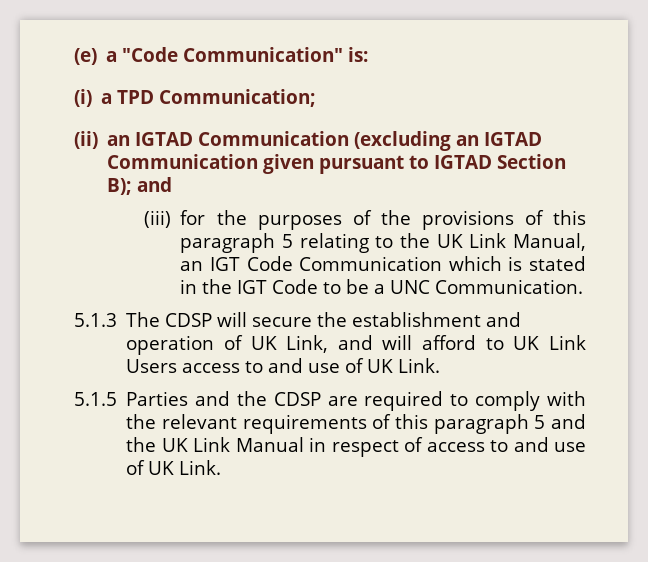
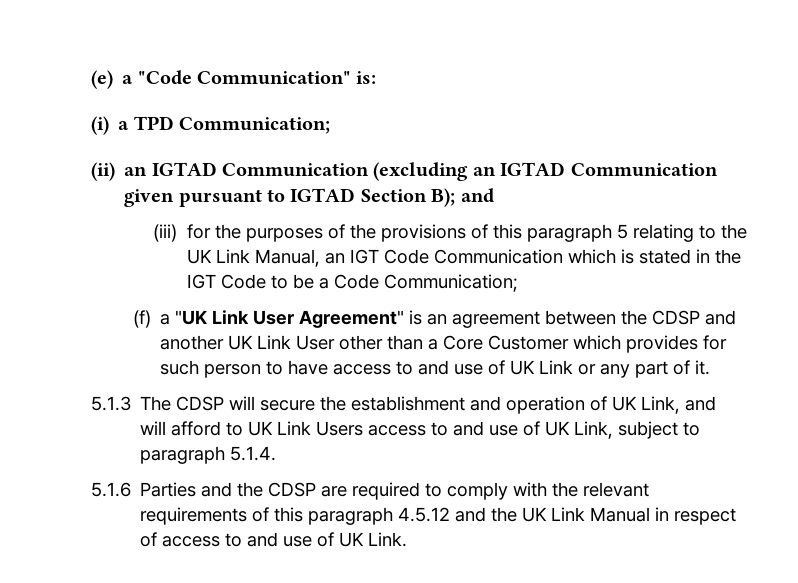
- (iii) for the purposes of the provisions of this paragraph 5 relating to the UK Link Manual, an IGT Code Communication which is stated in the IGT Code to be a UNC Communication.
+ (iii) for the purposes of the provisions of this paragraph 5 relating to the UK Link Manual, an IGT Code Communication which is stated in the IGT Code to be a Code Communication;
+ (f) a "UK Link User Agreement" is an agreement between the CDSP and another UK Link User other than a Core Customer which provides for such person to have access to and use of UK Link or any part of it.
- 5.1.3 The CDSP will secure the establishment and operation of UK Link, and will afford to UK Link Users access to and use of UK Link.
- 5.1.5 Parties and the CDSP are required to comply with the relevant requirements of this paragraph 5 and the UK Link Manual in respect of access to and use of UK Link.
+ 5.1.3 The CDSP will secure the establishment and operation of UK Link, and will afford to UK Link Users access to and use of UK Link, subject to paragraph 5.1.4.
+ 5.1.6 Parties and the CDSP are required to comply with the relevant requirements of this paragraph 4.5.12 and the UK Link Manual in respect of access to and use of UK Link.

